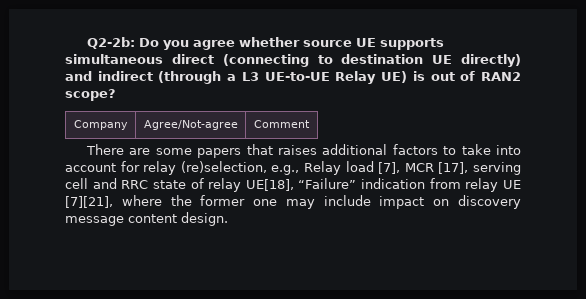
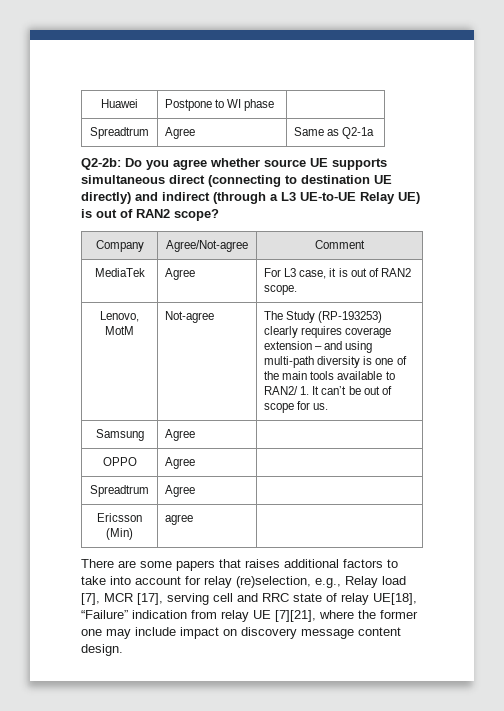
+ Huawei | Postpone to WI phase |
+ Spreadtrum | Agree | Same as Q2-1a
+ MediaTek | Agree | For L3 case, it is out of RAN2 scope.
+ Lenovo, MotM | Not-agree | The Study (RP-193253) clearly requires coverage extension – and using multi-path diversity is one of the main tools available to RAN2/ 1. It can’t be out of scope for us.
+ Samsung | Agree |
+ OPPO | Agree |
+ Spreadtrum | Agree |
+ Ericsson (Min) | agree |

